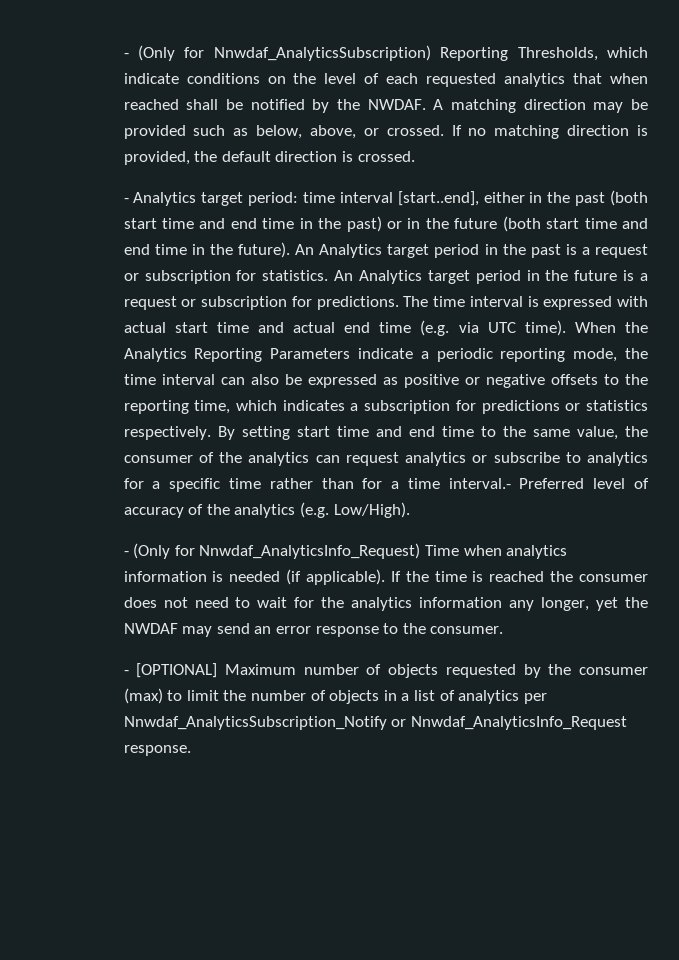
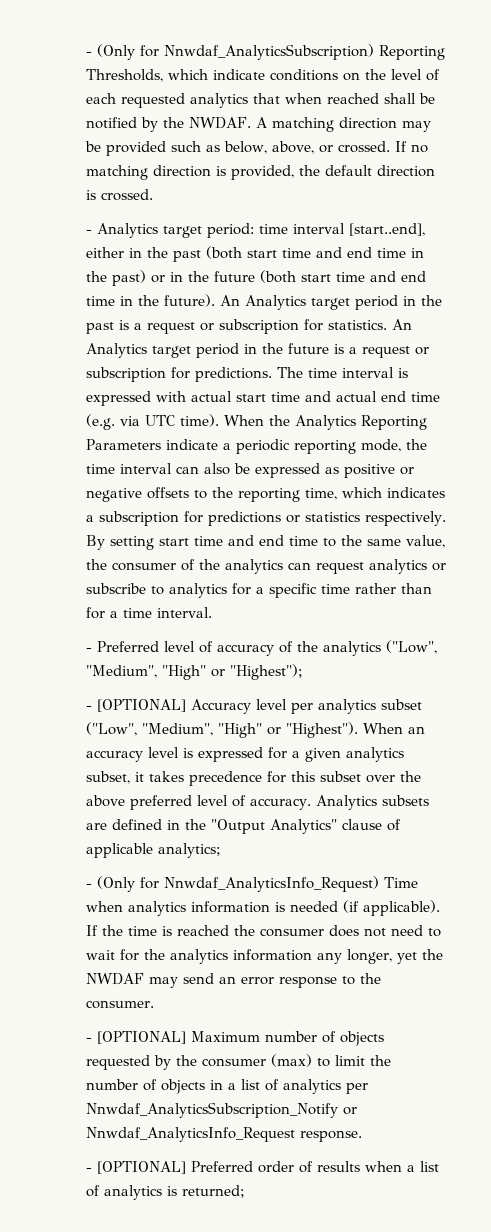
- By setting start time and end time to the same value, the consumer of the analytics can request analytics or subscribe to analytics for a specific time rather than for a time interval.- Preferred level of accuracy of the analytics (e.g. Low/High).
+ By setting start time and end time to the same value, the consumer of the analytics can request analytics or subscribe to analytics for a specific time rather than for a time interval.
+ - Preferred level of accuracy of the analytics ("Low", "Medium", "High" or "Highest");
+ - [OPTIONAL] Accuracy level per analytics subset ("Low", "Medium", "High" or "Highest"). When an accuracy level is expressed for a given analytics subset, it takes precedence for this subset over the above preferred level of accuracy. Analytics subsets are defined in the "Output Analytics" clause of applicable analytics;
+ - [OPTIONAL] Preferred order of results when a list of analytics is returned;

